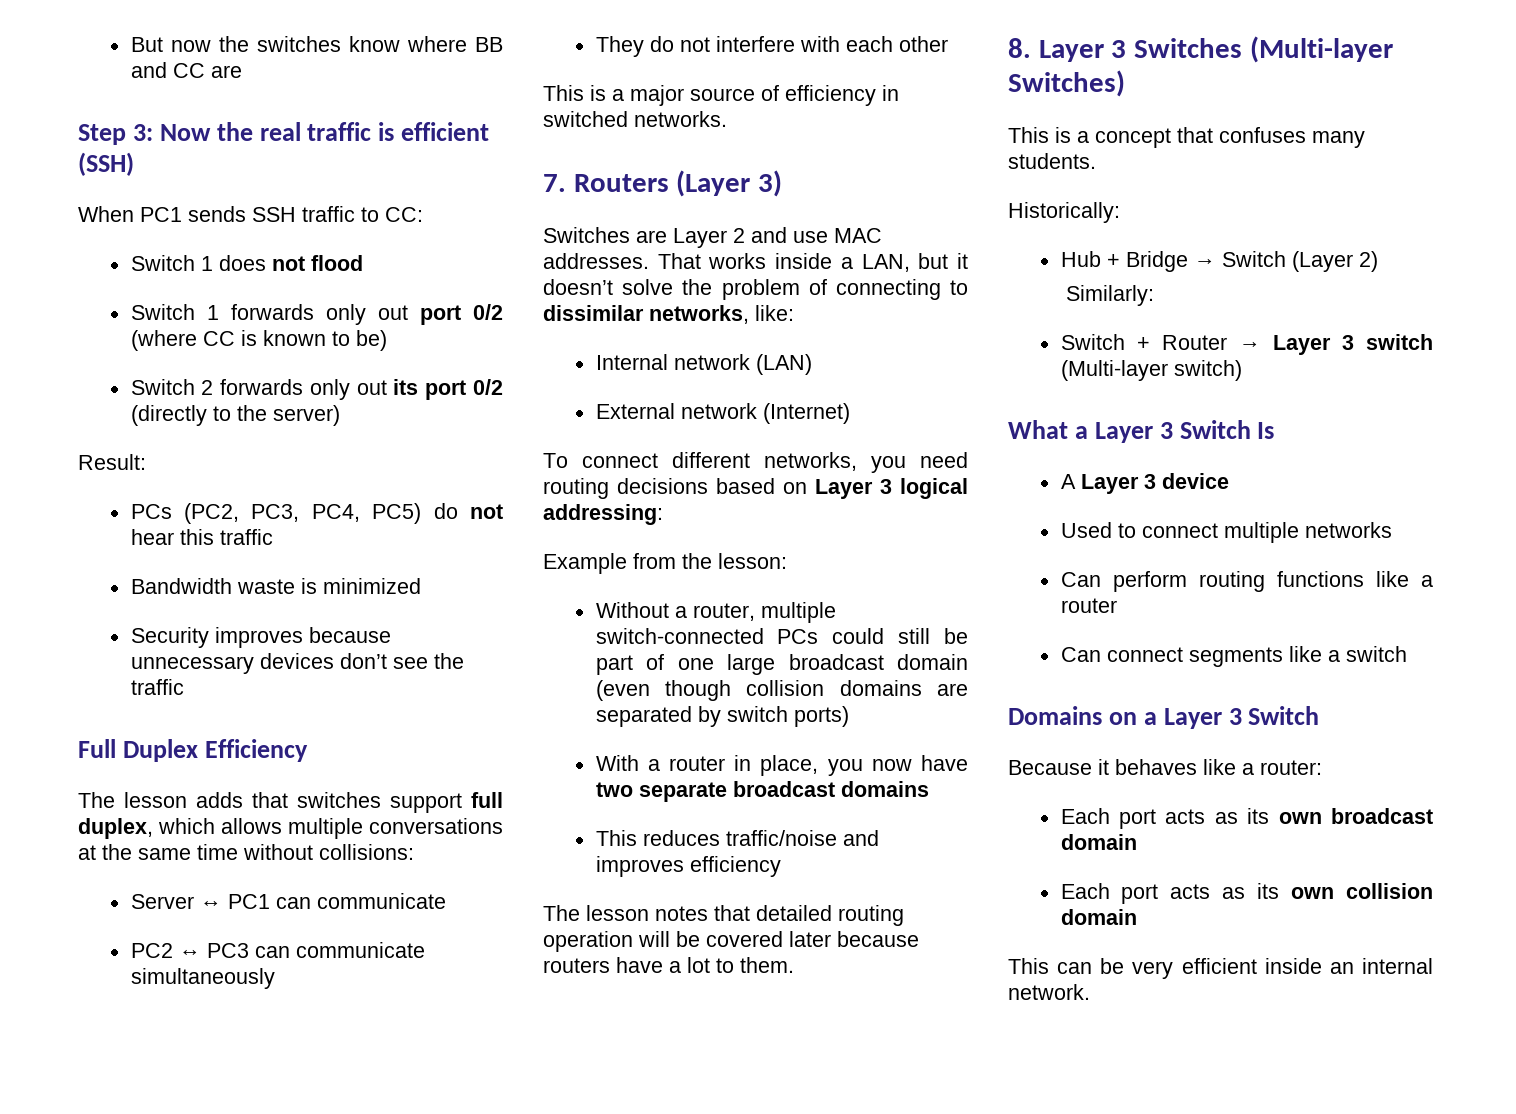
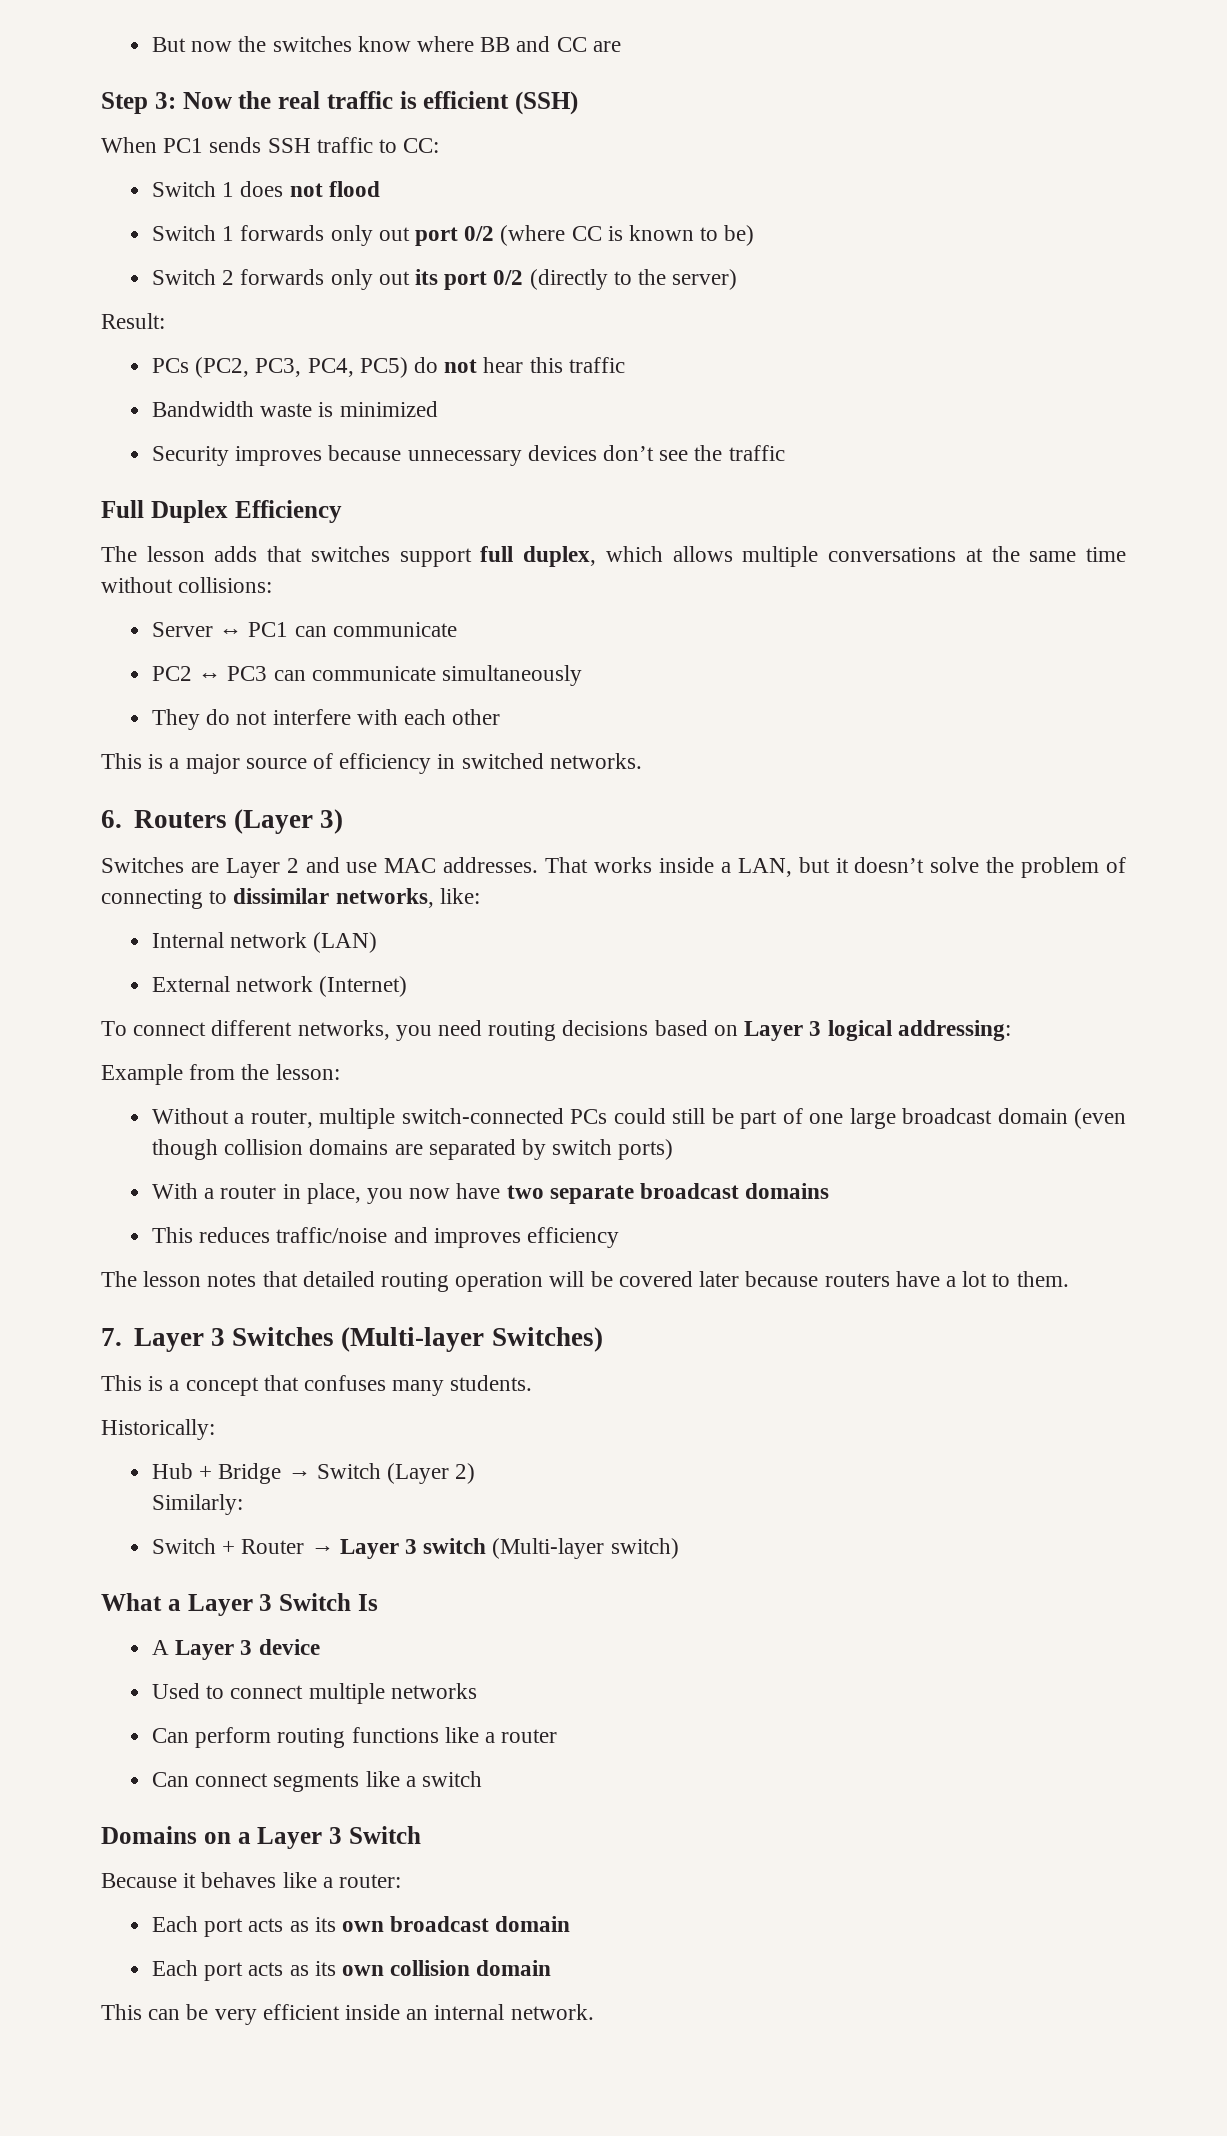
- 7. Routers (Layer 3)
+ 6. Routers (Layer 3)
- 8. Layer 3 Switches (Multi-layer Switches)
+ 7. Layer 3 Switches (Multi-layer Switches)

